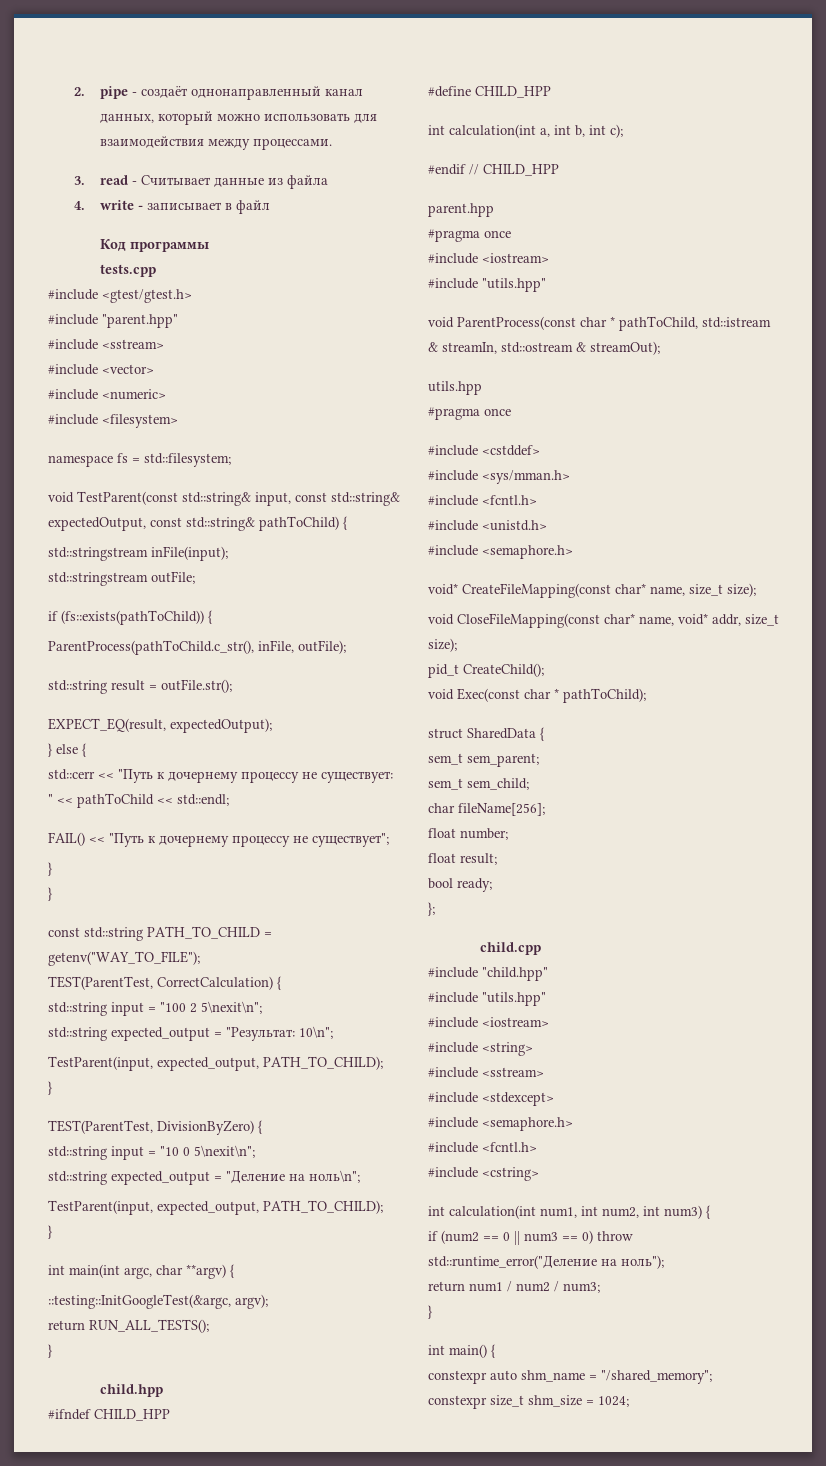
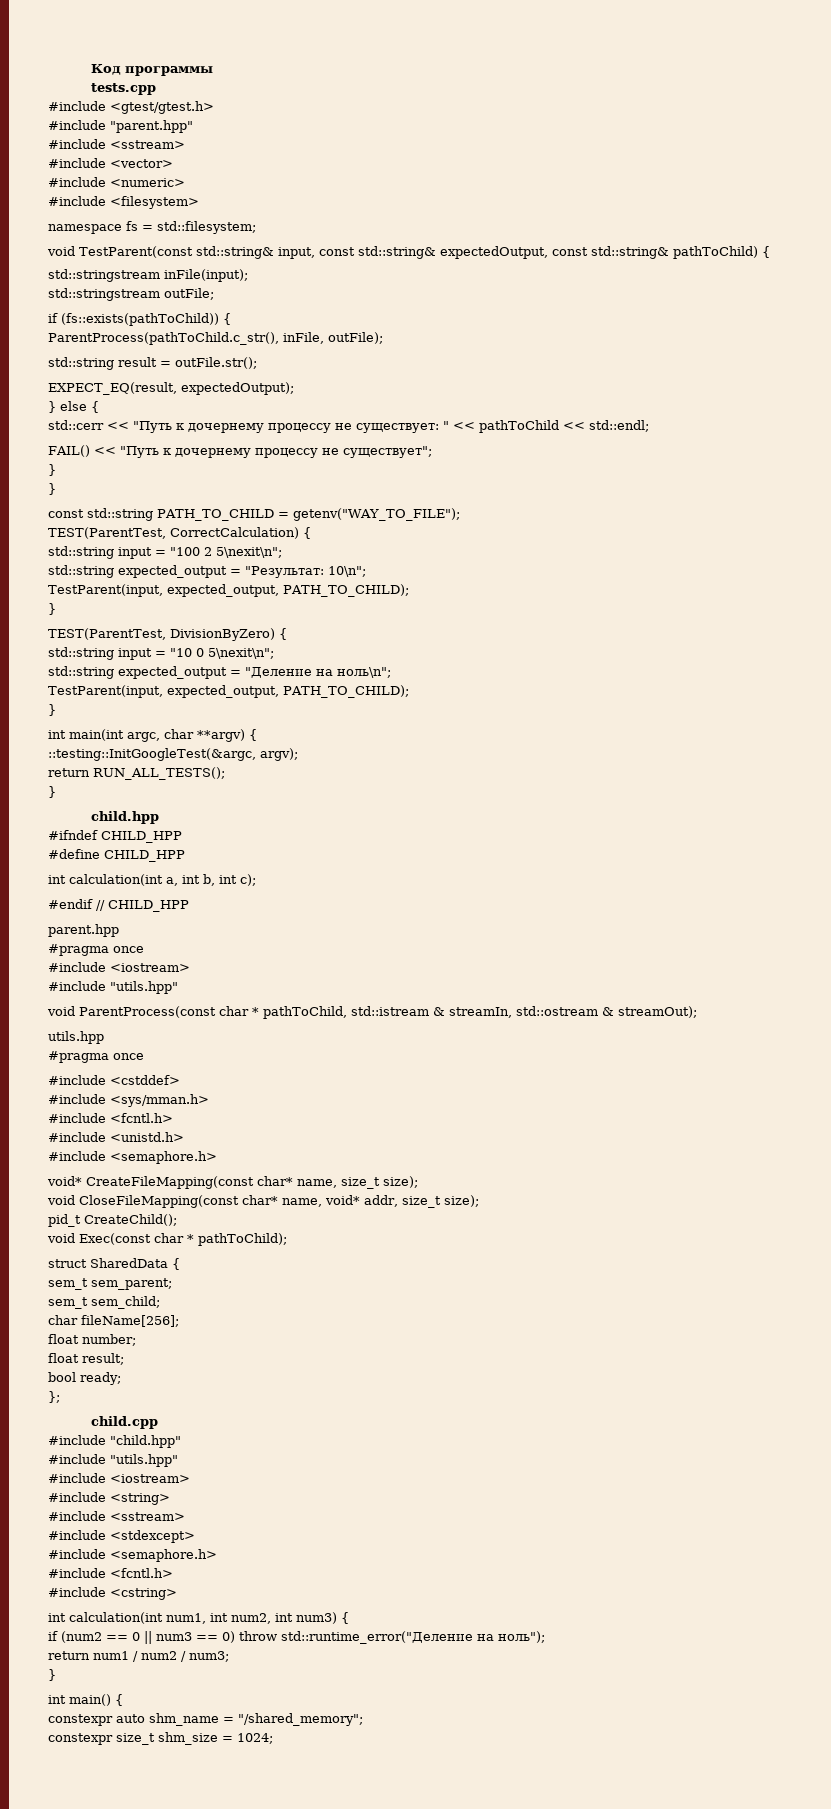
- 2. pipe - создаёт однонаправленный канал данных, который можно использовать для взаимодействия между процессами.
- 3. read - Считывает данные из файла
- 4. write - записывает в файл

